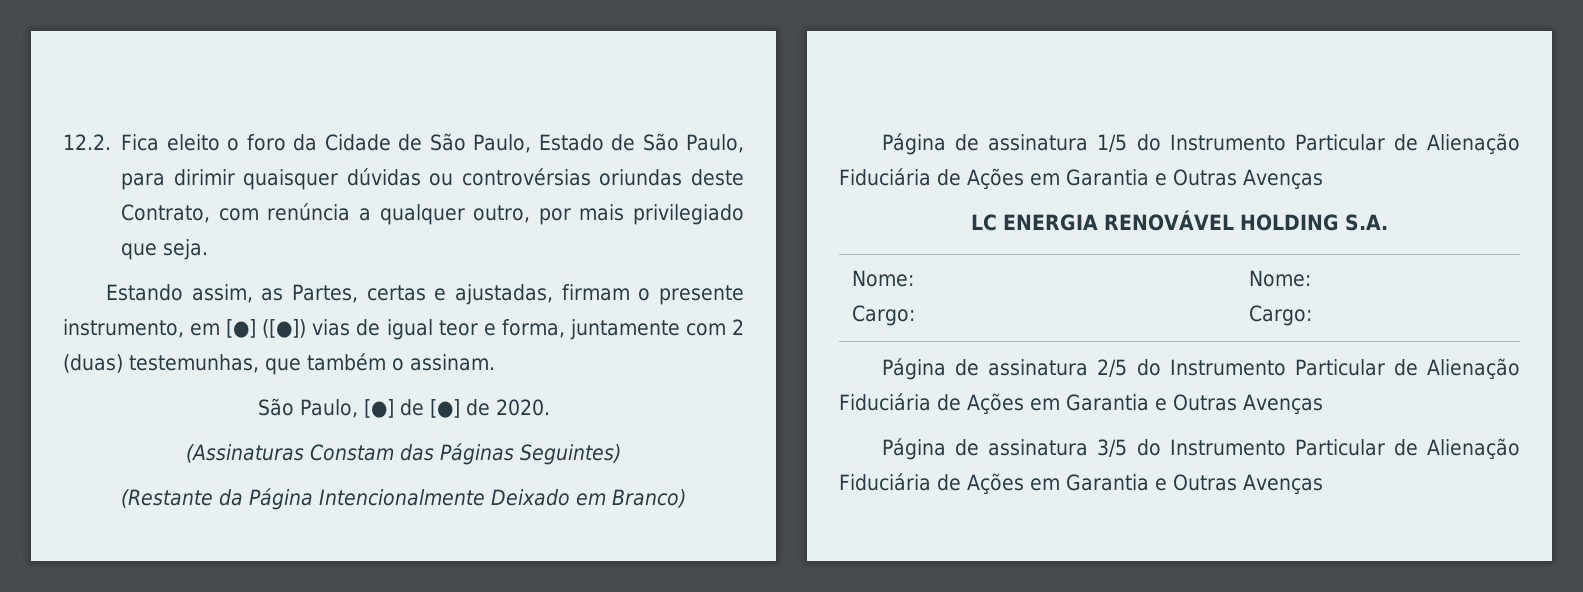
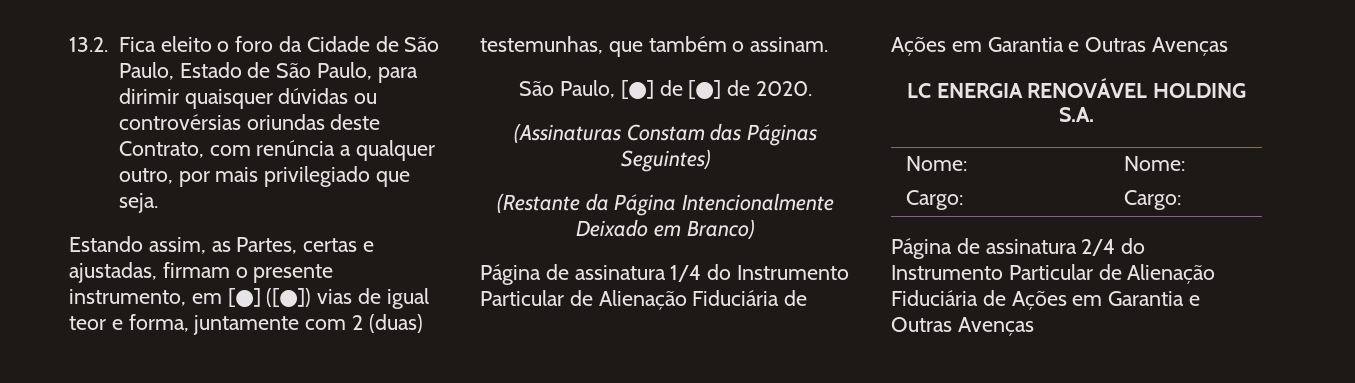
- 12.2. Fica eleito o foro da Cidade de São Paulo, Estado de São Paulo, para dirimir quaisquer dúvidas ou controvérsias oriundas deste Contrato, com renúncia a qualquer outro, por mais privilegiado que seja.
+ 13.2. Fica eleito o foro da Cidade de São Paulo, Estado de São Paulo, para dirimir quaisquer dúvidas ou controvérsias oriundas deste Contrato, com renúncia a qualquer outro, por mais privilegiado que seja.
- Página de assinatura 1/5 do Instrumento Particular de Alienação Fiduciária de Ações em Garantia e Outras Avenças
+ Página de assinatura 1/4 do Instrumento Particular de Alienação Fiduciária de Ações em Garantia e Outras Avenças
- Página de assinatura 2/5 do Instrumento Particular de Alienação Fiduciária de Ações em Garantia e Outras Avenças
+ Página de assinatura 2/4 do Instrumento Particular de Alienação Fiduciária de Ações em Garantia e Outras Avenças
- Página de assinatura 3/5 do Instrumento Particular de Alienação Fiduciária de Ações em Garantia e Outras Avenças

